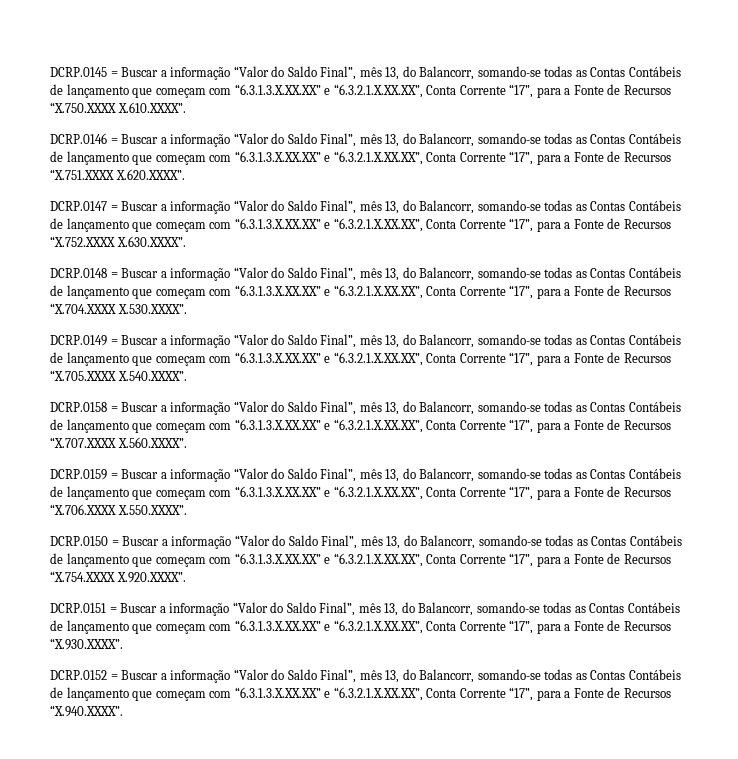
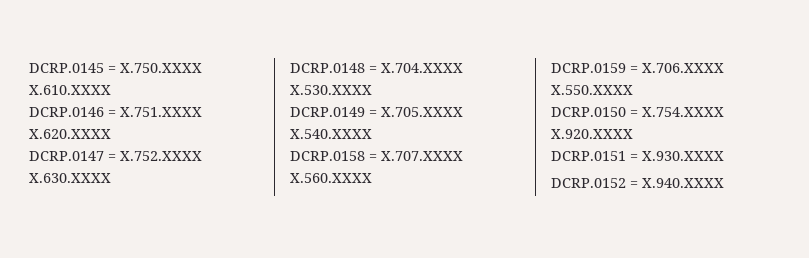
- DCRP.0145 = Buscar a informação “Valor do Saldo Final”, mês 13, do Balancorr, somando-se todas as Contas Contábeis de lançamento que começam com “6.3.1.3.X.XX.XX” e “6.3.2.1.X.XX.XX”, Conta Corrente “17”, para a Fonte de Recursos “X.750.XXXX X.610.XXXX”.
- DCRP.0146 = Buscar a informação “Valor do Saldo Final”, mês 13, do Balancorr, somando-se todas as Contas Contábeis de lançamento que começam com “6.3.1.3.X.XX.XX” e “6.3.2.1.X.XX.XX”, Conta Corrente “17”, para a Fonte de Recursos “X.751.XXXX X.620.XXXX”.
- DCRP.0147 = Buscar a informação “Valor do Saldo Final”, mês 13, do Balancorr, somando-se todas as Contas Contábeis de lançamento que começam com “6.3.1.3.X.XX.XX” e “6.3.2.1.X.XX.XX”, Conta Corrente “17”, para a Fonte de Recursos “X.752.XXXX X.630.XXXX”.
- DCRP.0148 = Buscar a informação “Valor do Saldo Final”, mês 13, do Balancorr, somando-se todas as Contas Contábeis de lançamento que começam com “6.3.1.3.X.XX.XX” e “6.3.2.1.X.XX.XX”, Conta Corrente “17”, para a Fonte de Recursos “X.704.XXXX X.530.XXXX”.
- DCRP.0149 = Buscar a informação “Valor do Saldo Final”, mês 13, do Balancorr, somando-se todas as Contas Contábeis de lançamento que começam com “6.3.1.3.X.XX.XX” e “6.3.2.1.X.XX.XX”, Conta Corrente “17”, para a Fonte de Recursos “X.705.XXXX X.540.XXXX”.
- DCRP.0158 = Buscar a informação “Valor do Saldo Final”, mês 13, do Balancorr, somando-se todas as Contas Contábeis de lançamento que começam com “6.3.1.3.X.XX.XX” e “6.3.2.1.X.XX.XX”, Conta Corrente “17”, para a Fonte de Recursos “X.707.XXXX X.560.XXXX”.
- DCRP.0159 = Buscar a informação “Valor do Saldo Final”, mês 13, do Balancorr, somando-se todas as Contas Contábeis de lançamento que começam com “6.3.1.3.X.XX.XX” e “6.3.2.1.X.XX.XX”, Conta Corrente “17”, para a Fonte de Recursos “X.706.XXXX X.550.XXXX”.
- DCRP.0150 = Buscar a informação “Valor do Saldo Final”, mês 13, do Balancorr, somando-se todas as Contas Contábeis de lançamento que começam com “6.3.1.3.X.XX.XX” e “6.3.2.1.X.XX.XX”, Conta Corrente “17”, para a Fonte de Recursos “X.754.XXXX X.920.XXXX”.
- DCRP.0151 = Buscar a informação “Valor do Saldo Final”, mês 13, do Balancorr, somando-se todas as Contas Contábeis de lançamento que começam com “6.3.1.3.X.XX.XX” e “6.3.2.1.X.XX.XX”, Conta Corrente “17”, para a Fonte de Recursos “X.930.XXXX”.
- DCRP.0152 = Buscar a informação “Valor do Saldo Final”, mês 13, do Balancorr, somando-se todas as Contas Contábeis de lançamento que começam com “6.3.1.3.X.XX.XX” e “6.3.2.1.X.XX.XX”, Conta Corrente “17”, para a Fonte de Recursos “X.940.XXXX”.
+ DCRP.0145 = X.750.XXXX X.610.XXXX
+ DCRP.0146 = X.751.XXXX X.620.XXXX
+ DCRP.0147 = X.752.XXXX X.630.XXXX
+ DCRP.0148 = X.704.XXXX X.530.XXXX
+ DCRP.0149 = X.705.XXXX X.540.XXXX
+ DCRP.0158 = X.707.XXXX X.560.XXXX
+ DCRP.0159 = X.706.XXXX X.550.XXXX
+ DCRP.0150 = X.754.XXXX X.920.XXXX
+ DCRP.0151 = X.930.XXXX
+ DCRP.0152 = X.940.XXXX

